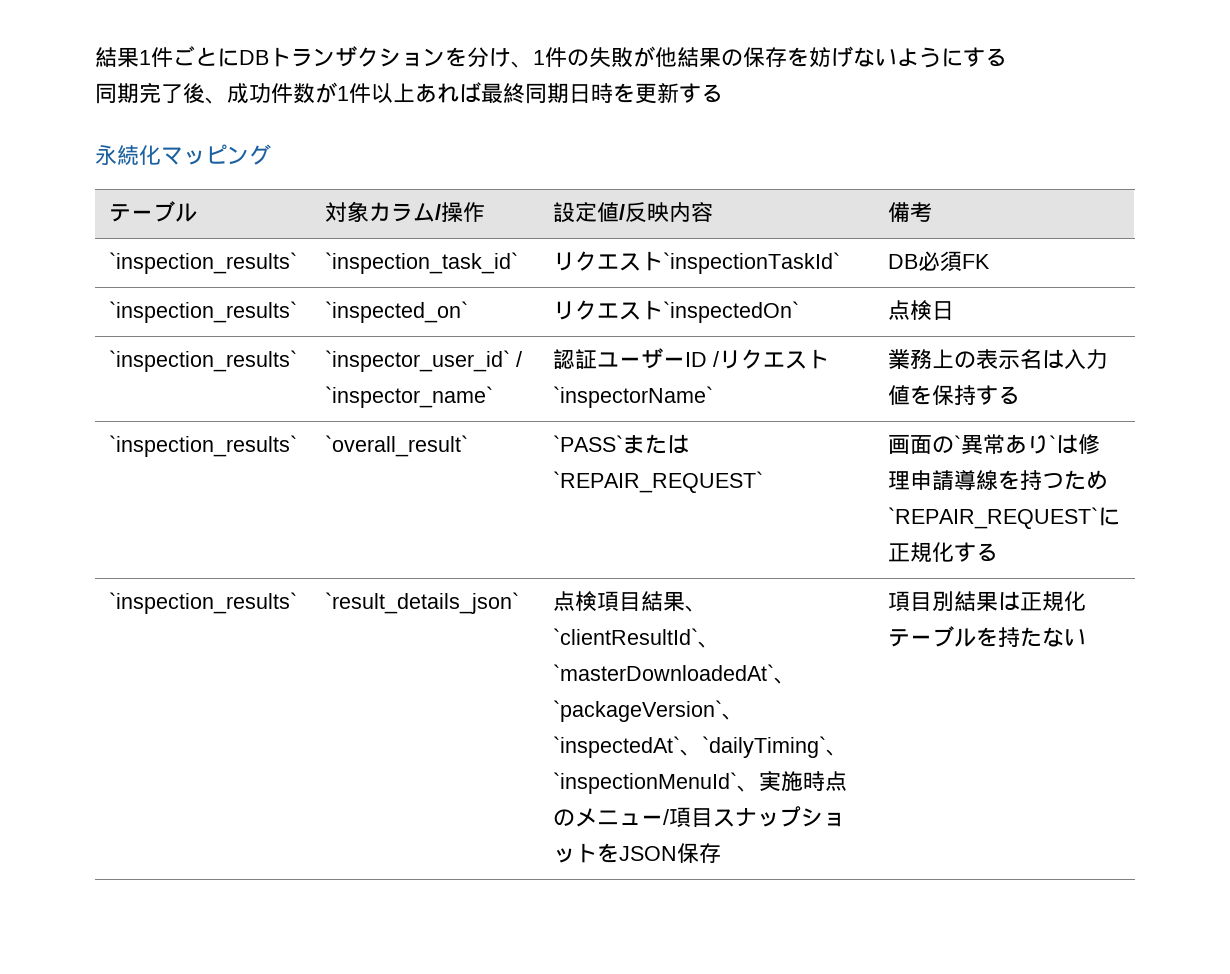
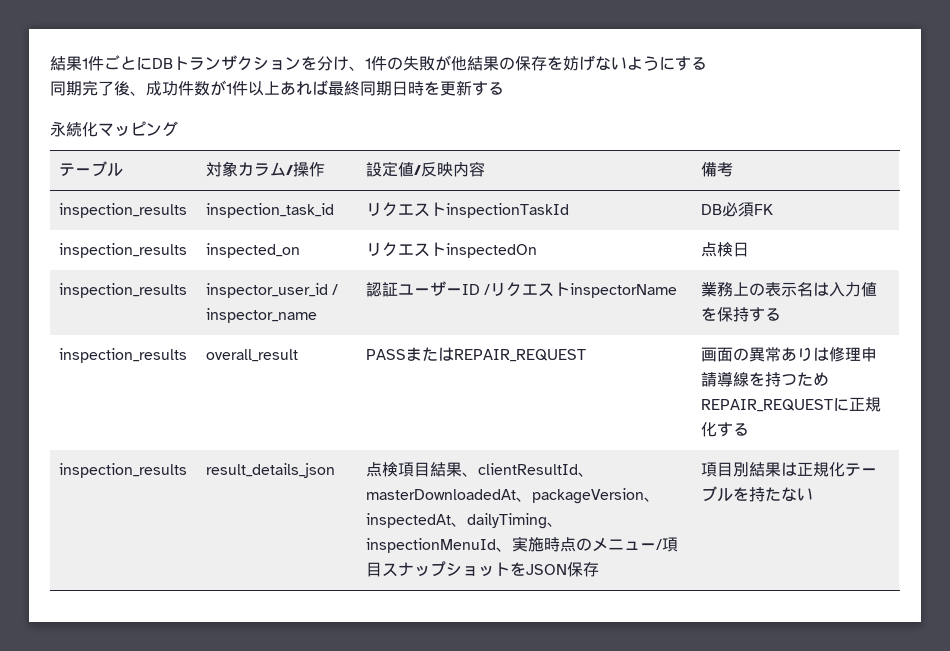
- `inspection_results` | `inspection_task_id` | リクエスト`inspectionTaskId` | DB必須FK
+ inspection_results | inspection_task_id | リクエストinspectionTaskId | DB必須FK
- `inspection_results` | `inspected_on` | リクエスト`inspectedOn` | 点検日
+ inspection_results | inspected_on | リクエストinspectedOn | 点検日
- `inspection_results` | `inspector_user_id` / `inspector_name` | 認証ユーザーID /リクエスト`inspectorName` | 業務上の表示名は入力値を保持する
+ inspection_results | inspector_user_id / inspector_name | 認証ユーザーID /リクエストinspectorName | 業務上の表示名は入力値を保持する
- `inspection_results` | `overall_result` | `PASS`または`REPAIR_REQUEST` | 画面の`異常あり`は修理申請導線を持つため`REPAIR_REQUEST`に正規化する
+ inspection_results | overall_result | PASSまたはREPAIR_REQUEST | 画面の異常ありは修理申請導線を持つためREPAIR_REQUESTに正規化する
- `inspection_results` | `result_details_json` | 点検項目結果、`clientResultId`、`masterDownloadedAt`、`packageVersion`、`inspectedAt`、`dailyTiming`、`inspectionMenuId`、実施時点のメニュー/項目スナップショットをJSON保存 | 項目別結果は正規化テーブルを持たない
+ inspection_results | result_details_json | 点検項目結果、clientResultId、masterDownloadedAt、packageVersion、inspectedAt、dailyTiming、inspectionMenuId、実施時点のメニュー/項目スナップショットをJSON保存 | 項目別結果は正規化テーブルを持たない

